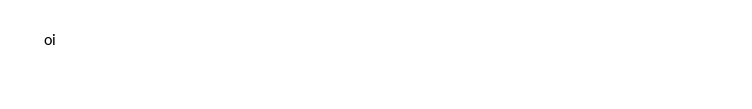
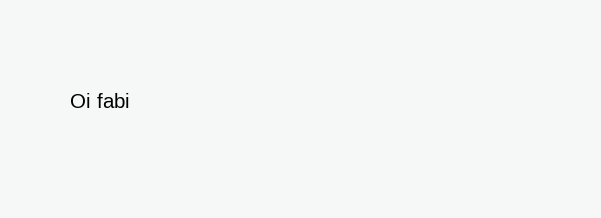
- oi
+ Oi fabi

